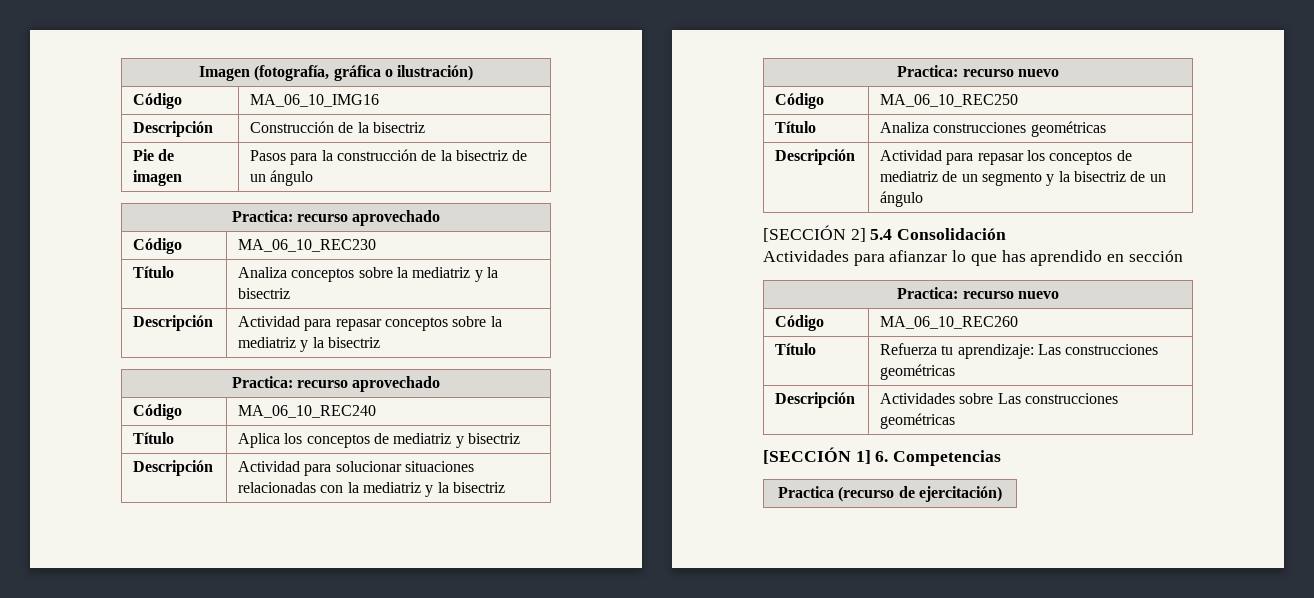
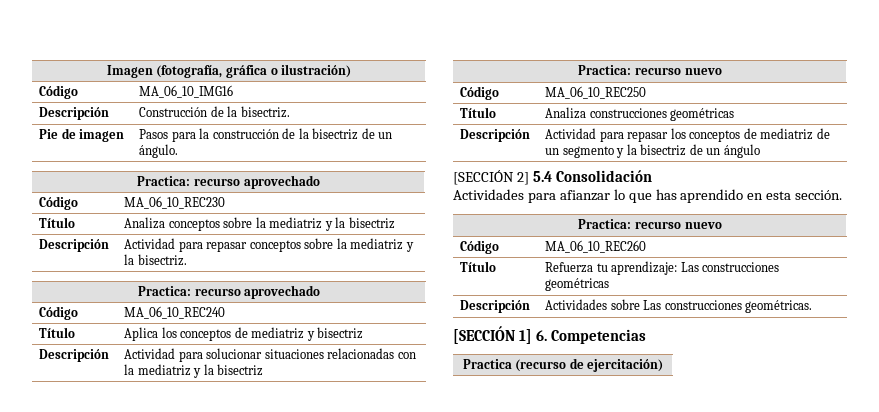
- Descripción | Construcción de la bisectriz
+ Descripción | Construcción de la bisectriz.
- Pie de imagen | Pasos para la construcción de la bisectriz de un ángulo
+ Pie de imagen | Pasos para la construcción de la bisectriz de un ángulo.
- Descripción | Actividad para repasar conceptos sobre la mediatriz y la bisectriz
+ Descripción | Actividad para repasar conceptos sobre la mediatriz y la bisectriz.
- Actividades para afianzar lo que has aprendido en sección
+ Actividades para afianzar lo que has aprendido en esta sección.
- Descripción | Actividades sobre Las construcciones geométricas
+ Descripción | Actividades sobre Las construcciones geométricas.

